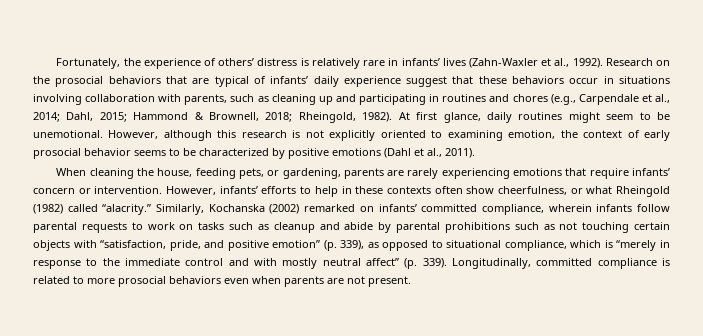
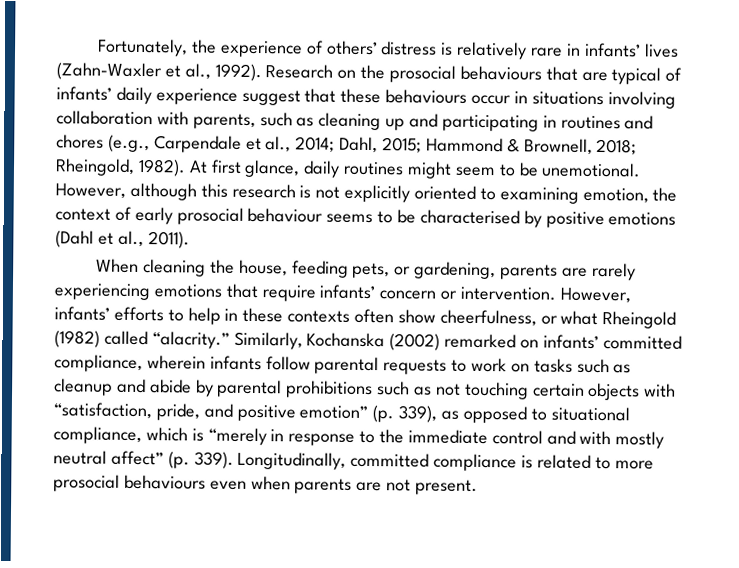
- Research on the prosocial behaviors that are typical of infants’ daily experience suggest that these behaviors occur in situations involving collaboration with parents, such as cleaning up and participating in routines and chores (e.g., Carpendale et al., 2014; Dahl, 2015; Hammond & Brownell, 2018; Rheingold, 1982).
+ Research on the prosocial behaviours that are typical of infants’ daily experience suggest that these behaviours occur in situations involving collaboration with parents, such as cleaning up and participating in routines and chores (e.g., Carpendale et al., 2014; Dahl, 2015; Hammond & Brownell, 2018; Rheingold, 1982).
- However, although this research is not explicitly oriented to examining emotion, the context of early prosocial behavior seems to be characterized by positive emotions (Dahl et al., 2011).
+ However, although this research is not explicitly oriented to examining emotion, the context of early prosocial behaviour seems to be characterised by positive emotions (Dahl et al., 2011).
- Longitudinally, committed compliance is related to more prosocial behaviors even when parents are not present.
+ Longitudinally, committed compliance is related to more prosocial behaviours even when parents are not present.

